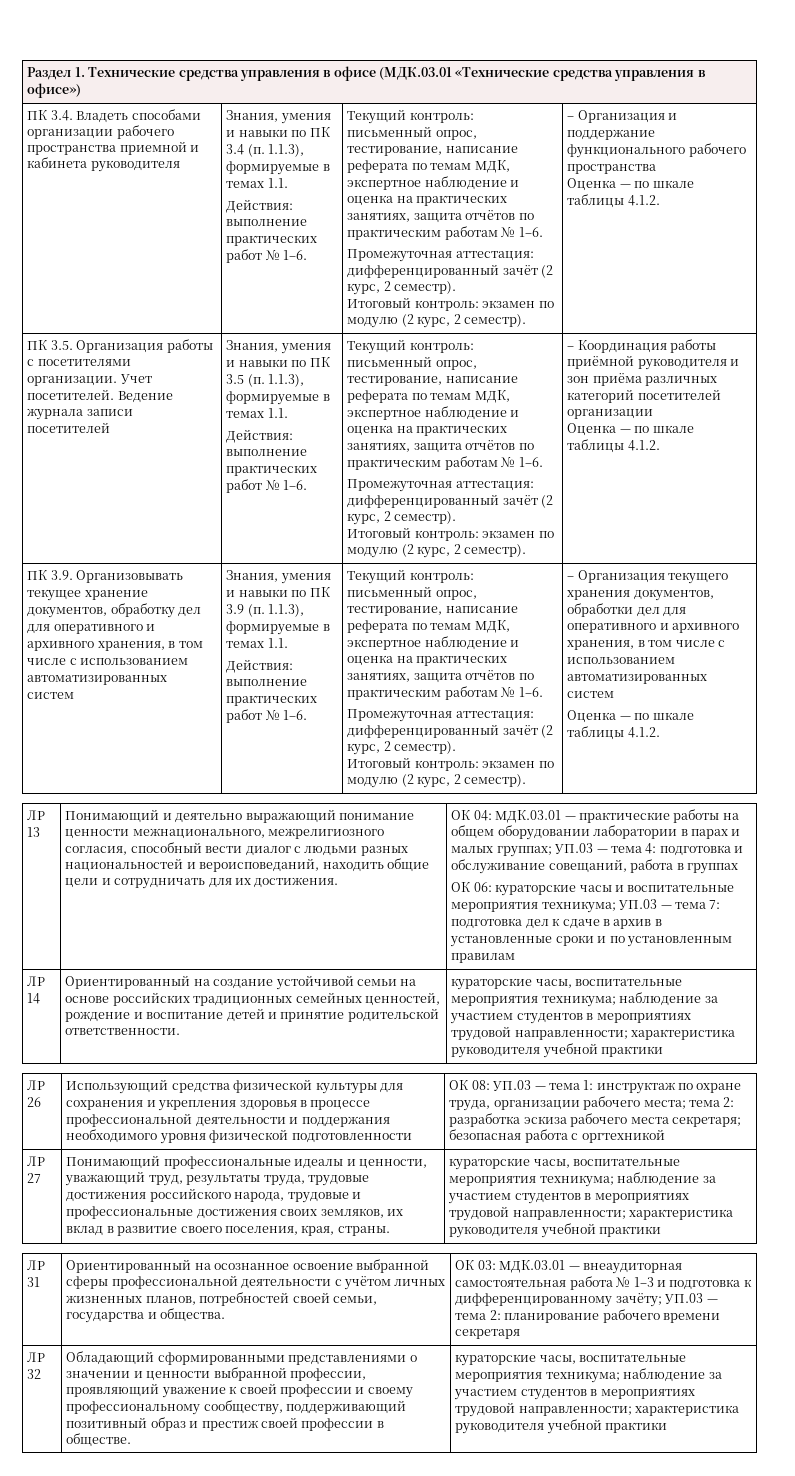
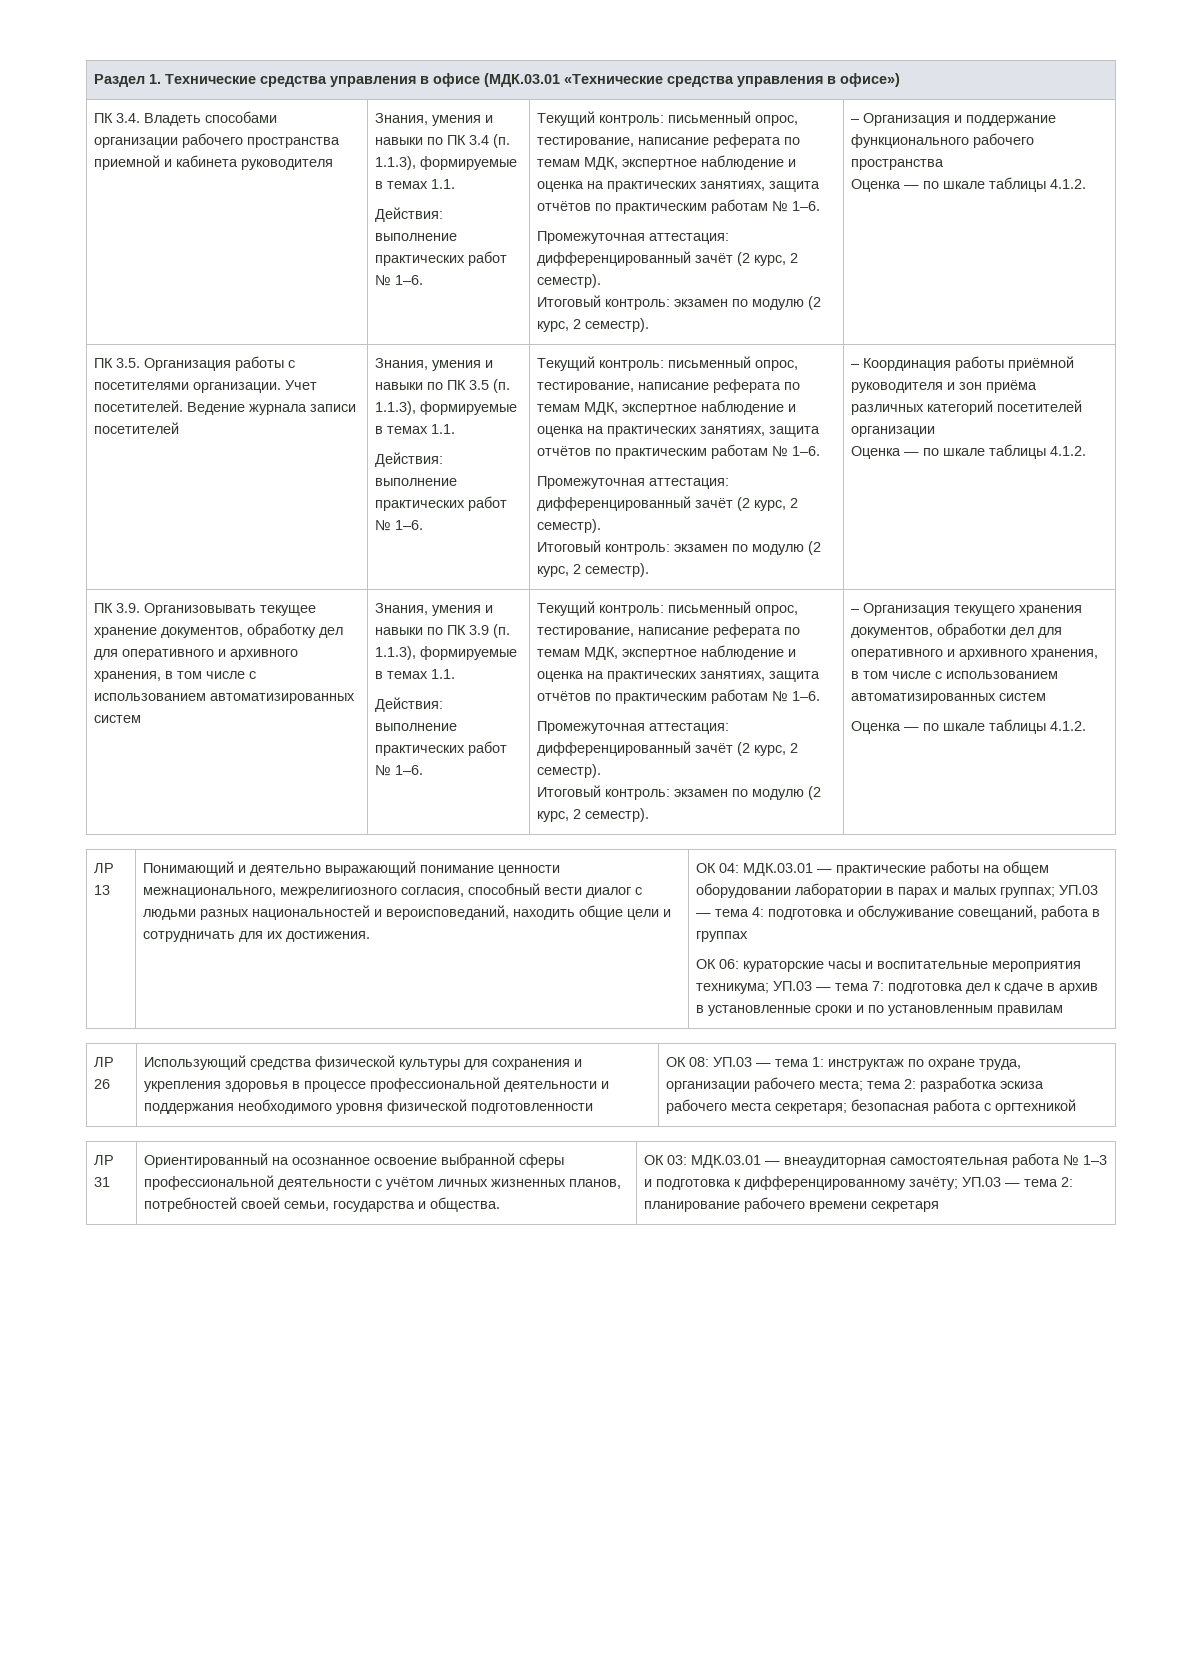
- ЛР 14 | Ориентированный на создание устойчивой семьи на основе российских традиционных семейных ценностей, рождение и воспитание детей и принятие родительской ответственности. | кураторские часы, воспитательные мероприятия техникума; наблюдение за участием студентов в мероприятиях трудовой направленности; характеристика руководителя учебной практики
- ЛР 27 | Понимающий профессиональные идеалы и ценности, уважающий труд, результаты труда, трудовые достижения российского народа, трудовые и профессиональные достижения своих земляков, их вклад в развитие своего поселения, края, страны. | кураторские часы, воспитательные мероприятия техникума; наблюдение за участием студентов в мероприятиях трудовой направленности; характеристика руководителя учебной практики
- ЛР 32 | Обладающий сформированными представлениями о значении и ценности выбранной профессии, проявляющий уважение к своей профессии и своему профессиональному сообществу, поддерживающий позитивный образ и престиж своей профессии в обществе. | кураторские часы, воспитательные мероприятия техникума; наблюдение за участием студентов в мероприятиях трудовой направленности; характеристика руководителя учебной практики

